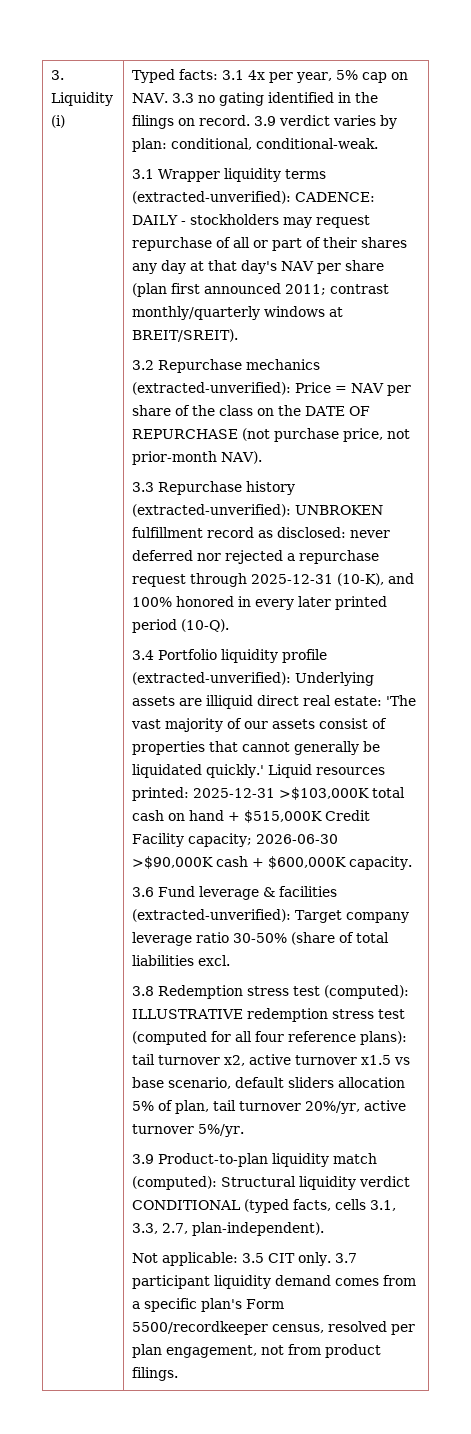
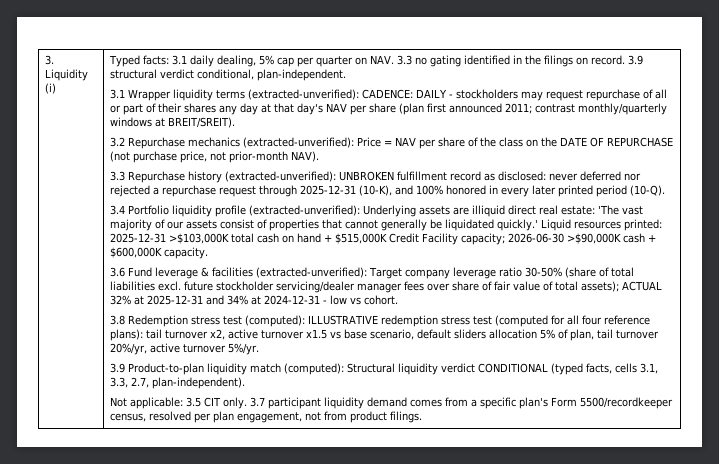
- Typed facts: 3.1 4x per year, 5% cap on NAV. 3.3 no gating identified in the filings on record.
+ Typed facts: 3.1 daily dealing, 5% cap per quarter on NAV. 3.3 no gating identified in the filings on record.
- 3.9 verdict varies by plan: conditional, conditional-weak.
+ 3.9 structural verdict conditional, plan-independent.
- 3.6 Fund leverage & facilities (extracted-unverified): Target company leverage ratio 30-50% (share of total liabilities excl.
+ 3.6 Fund leverage & facilities (extracted-unverified): Target company leverage ratio 30-50% (share of total liabilities excl. future stockholder servicing/dealer manager fees over share of fair value of total assets); ACTUAL 32% at 2025-12-31 and 34% at 2024-12-31 - low vs cohort.

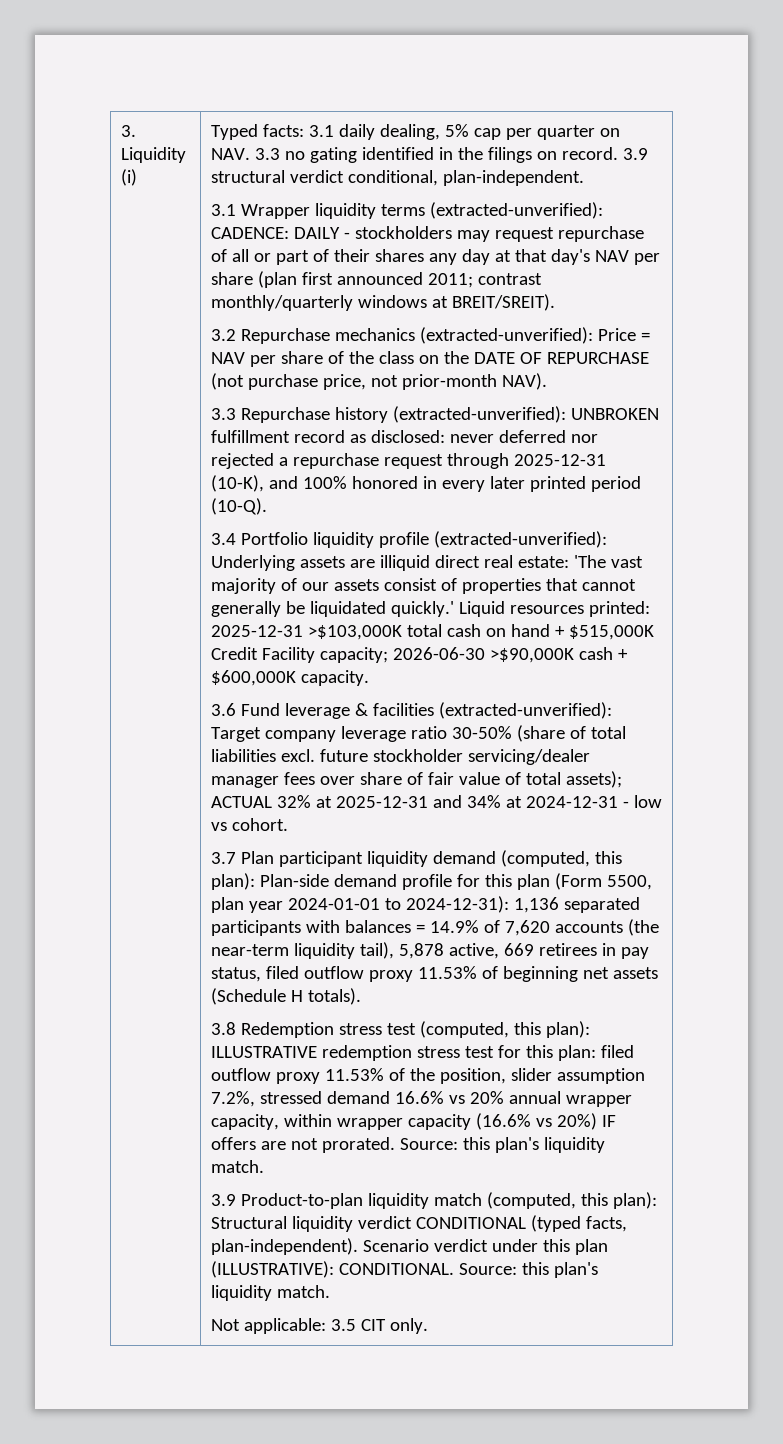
+ 3.7 Plan participant liquidity demand (computed, this plan): Plan-side demand profile for this plan (Form 5500, plan year 2024-01-01 to 2024-12-31): 1,136 separated participants with balances = 14.9% of 7,620 accounts (the near-term liquidity tail), 5,878 active, 669 retirees in pay status, filed outflow proxy 11.53% of beginning net assets (Schedule H totals).
- 3.8 Redemption stress test (computed): ILLUSTRATIVE redemption stress test (computed for all four reference plans): tail turnover x2, active turnover x1.5 vs base scenario, default sliders allocation 5% of plan, tail turnover 20%/yr, active turnover 5%/yr.
+ 3.8 Redemption stress test (computed, this plan): ILLUSTRATIVE redemption stress test for this plan: filed outflow proxy 11.53% of the position, slider assumption 7.2%, stressed demand 16.6% vs 20% annual wrapper capacity, within wrapper capacity (16.6% vs 20%) IF offers are not prorated. Source: this plan's liquidity match.
- 3.9 Product-to-plan liquidity match (computed): Structural liquidity verdict CONDITIONAL (typed facts, cells 3.1, 3.3, 2.7, plan-independent).
+ 3.9 Product-to-plan liquidity match (computed, this plan): Structural liquidity verdict CONDITIONAL (typed facts, plan-independent). Scenario verdict under this plan (ILLUSTRATIVE): CONDITIONAL. Source: this plan's liquidity match.
- 3.7 participant liquidity demand comes from a specific plan's Form 5500/recordkeeper census, resolved per plan engagement, not from product filings.

